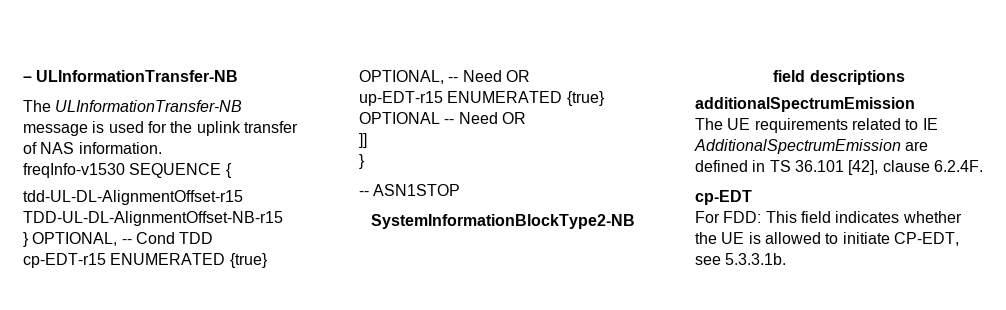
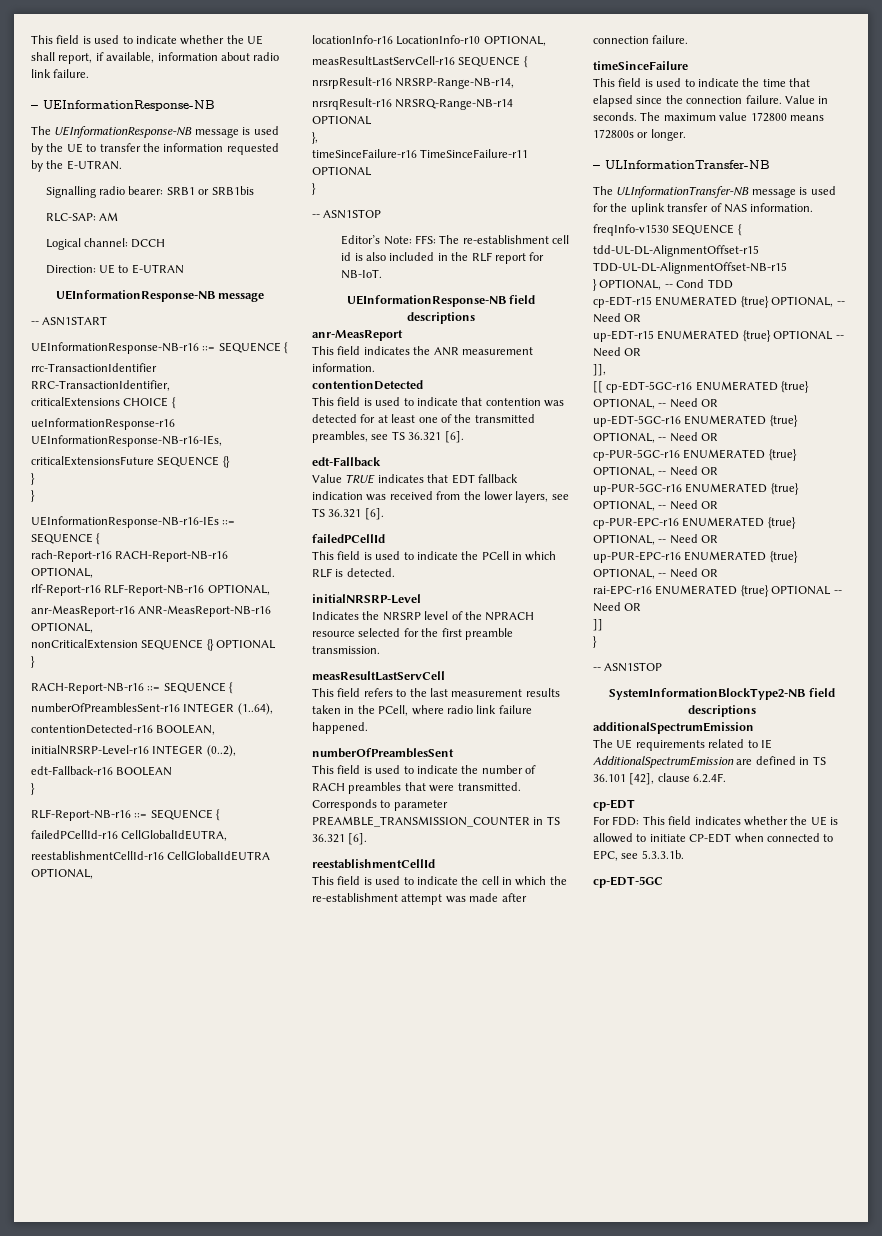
+ This field is used to indicate whether the UE shall report, if available, information about radio link failure.
+ – UEInformationResponse-NB
+ The UEInformationResponse-NB message is used by the UE to transfer the information requested by the E-UTRAN.
+ Signalling radio bearer: SRB1 or SRB1bis
+ RLC-SAP: AM
+ Logical channel: DCCH
+ Direction: UE to E-UTRAN
+ UEInformationResponse-NB message
+ -- ASN1START
+ UEInformationResponse-NB-r16 ::= SEQUENCE {
+ rrc-TransactionIdentifier RRC-TransactionIdentifier,
+ criticalExtensions CHOICE {
+ ueInformationResponse-r16 UEInformationResponse-NB-r16-IEs,
+ criticalExtensionsFuture SEQUENCE {}
+ }
+ }
+ UEInformationResponse-NB-r16-IEs ::= SEQUENCE {
+ rach-Report-r16 RACH-Report-NB-r16 OPTIONAL,
+ rlf-Report-r16 RLF-Report-NB-r16 OPTIONAL,
+ anr-MeasReport-r16 ANR-MeasReport-NB-r16 OPTIONAL,
+ nonCriticalExtension SEQUENCE {} OPTIONAL
+ }
+ RACH-Report-NB-r16 ::= SEQUENCE {
+ numberOfPreamblesSent-r16 INTEGER (1..64),
+ contentionDetected-r16 BOOLEAN,
+ initialNRSRP-Level-r16 INTEGER (0..2),
+ edt-Fallback-r16 BOOLEAN
+ }
+ RLF-Report-NB-r16 ::= SEQUENCE {
+ failedPCellId-r16 CellGlobalIdEUTRA,
+ reestablishmentCellId-r16 CellGlobalIdEUTRA OPTIONAL,
+ locationInfo-r16 LocationInfo-r10 OPTIONAL,
+ measResultLastServCell-r16 SEQUENCE {
+ nrsrpResult-r16 NRSRP-Range-NB-r14,
+ nrsrqResult-r16 NRSRQ-Range-NB-r14 OPTIONAL
+ },
+ timeSinceFailure-r16 TimeSinceFailure-r11 OPTIONAL
+ }
+ -- ASN1STOP
+ Editor’s Note: FFS: The re-establishment cell id is also included in the RLF report for NB-IoT.
+ UEInformationResponse-NB field descriptions
+ anr-MeasReport
+ This field indicates the ANR measurement information.
+ contentionDetected
+ This field is used to indicate that contention was detected for at least one of the transmitted preambles, see TS 36.321 [6].
+ edt-Fallback
+ Value TRUE indicates that EDT fallback indication was received from the lower layers, see TS 36.321 [6].
+ failedPCellId
+ This field is used to indicate the PCell in which RLF is detected.
+ initialNRSRP-Level
+ Indicates the NRSRP level of the NPRACH resource selected for the first preamble transmission.
+ measResultLastServCell
+ This field refers to the last measurement results taken in the PCell, where radio link failure happened.
+ numberOfPreamblesSent
+ This field is used to indicate the number of RACH preambles that were transmitted. Corresponds to parameter PREAMBLE_TRANSMISSION_COUNTER in TS 36.321 [6].
+ reestablishmentCellId
+ This field is used to indicate the cell in which the re-establishment attempt was made after connection failure.
+ timeSinceFailure
+ This field is used to indicate the time that elapsed since the connection failure. Value in seconds. The maximum value 172800 means 172800s or longer.
+ ]],
+ [[ cp-EDT-5GC-r16 ENUMERATED {true} OPTIONAL, -- Need OR
+ up-EDT-5GC-r16 ENUMERATED {true} OPTIONAL, -- Need OR
+ cp-PUR-5GC-r16 ENUMERATED {true} OPTIONAL, -- Need OR
+ up-PUR-5GC-r16 ENUMERATED {true} OPTIONAL, -- Need OR
+ cp-PUR-EPC-r16 ENUMERATED {true} OPTIONAL, -- Need OR
+ up-PUR-EPC-r16 ENUMERATED {true} OPTIONAL, -- Need OR
+ rai-EPC-r16 ENUMERATED {true} OPTIONAL -- Need OR
- For FDD: This field indicates whether the UE is allowed to initiate CP-EDT, see 5.3.3.1b.
+ For FDD: This field indicates whether the UE is allowed to initiate CP-EDT when connected to EPC, see 5.3.3.1b.
+ cp-EDT-5GC

